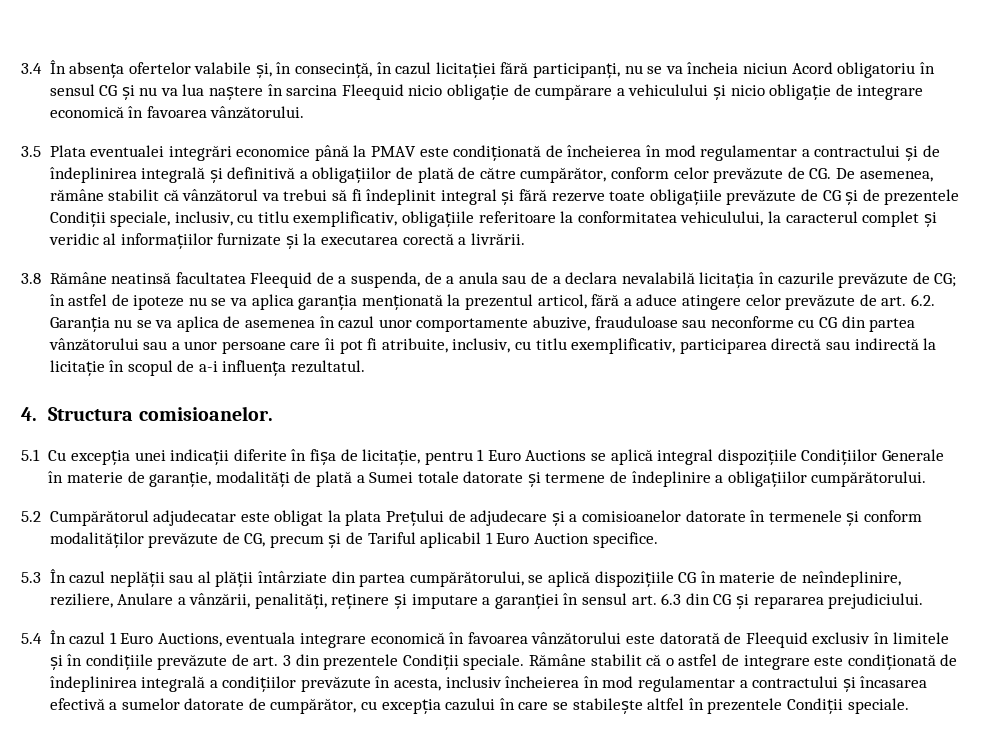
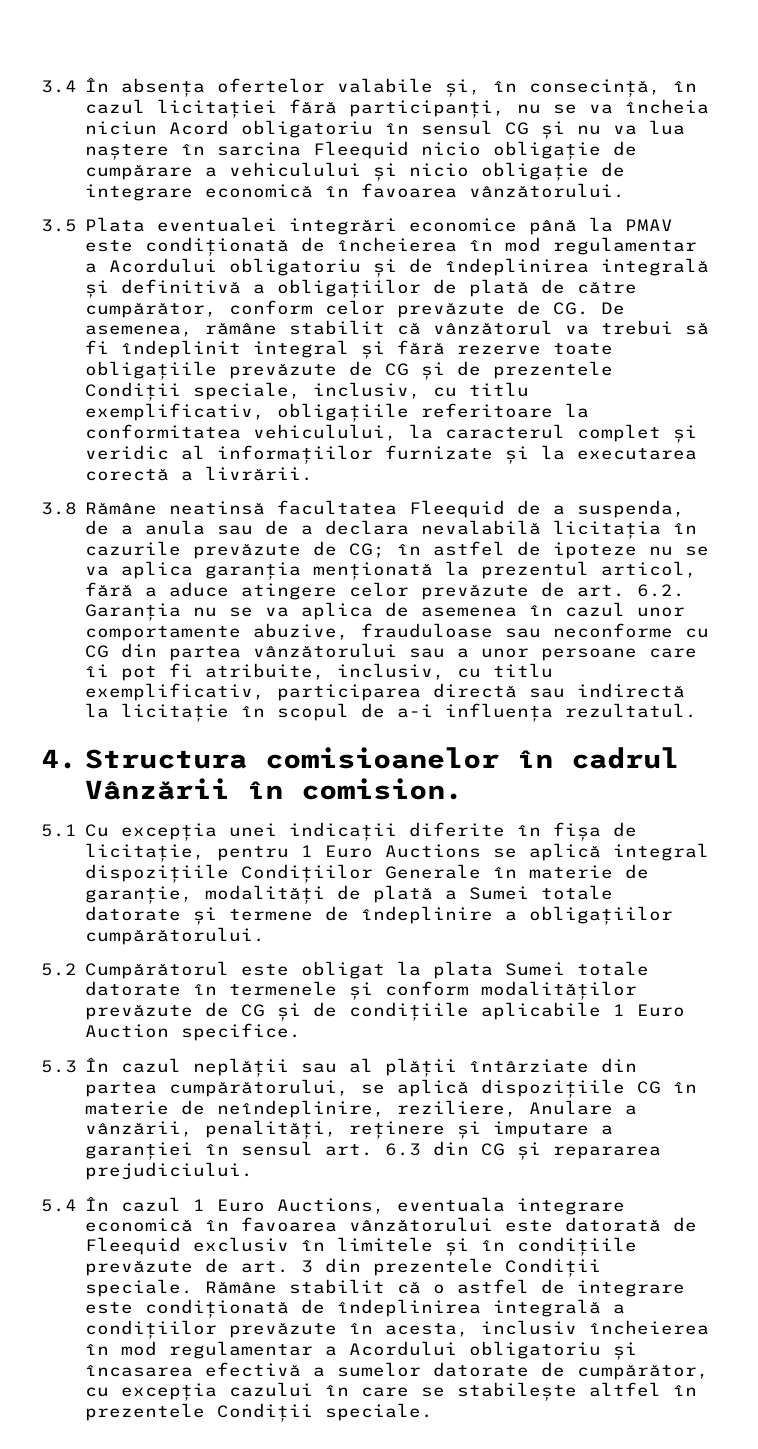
- 3.5 Plata eventualei integrări economice până la PMAV este condiționată de încheierea în mod regulamentar a contractului și de îndeplinirea integrală și definitivă a obligațiilor de plată de către cumpărător, conform celor prevăzute de CG. De asemenea, rămâne stabilit că vânzătorul va trebui să fi îndeplinit integral și fără rezerve toate obligațiile prevăzute de CG și de prezentele Condiții speciale, inclusiv, cu titlu exemplificativ, obligațiile referitoare la conformitatea vehiculului, la caracterul complet și veridic al informațiilor furnizate și la executarea corectă a livrării.
+ 3.5 Plata eventualei integrări economice până la PMAV este condiționată de încheierea în mod regulamentar a Acordului obligatoriu și de îndeplinirea integrală și definitivă a obligațiilor de plată de către cumpărător, conform celor prevăzute de CG. De asemenea, rămâne stabilit că vânzătorul va trebui să fi îndeplinit integral și fără rezerve toate obligațiile prevăzute de CG și de prezentele Condiții speciale, inclusiv, cu titlu exemplificativ, obligațiile referitoare la conformitatea vehiculului, la caracterul complet și veridic al informațiilor furnizate și la executarea corectă a livrării.
- 4. Structura comisioanelor.
+ 4. Structura comisioanelor în cadrul Vânzării în comision.
- 5.2 Cumpărătorul adjudecatar este obligat la plata Prețului de adjudecare și a comisioanelor datorate în termenele și conform modalităților prevăzute de CG, precum și de Tariful aplicabil 1 Euro Auction specifice.
+ 5.2 Cumpărătorul este obligat la plata Sumei totale datorate în termenele și conform modalităților prevăzute de CG și de condițiile aplicabile 1 Euro Auction specifice.
- Rămâne stabilit că o astfel de integrare este condiționată de îndeplinirea integrală a condițiilor prevăzute în acesta, inclusiv încheierea în mod regulamentar a contractului și încasarea efectivă a sumelor datorate de cumpărător, cu excepția cazului în care se stabilește altfel în prezentele Condiții speciale.
+ Rămâne stabilit că o astfel de integrare este condiționată de îndeplinirea integrală a condițiilor prevăzute în acesta, inclusiv încheierea în mod regulamentar a Acordului obligatoriu și încasarea efectivă a sumelor datorate de cumpărător, cu excepția cazului în care se stabilește altfel în prezentele Condiții speciale.

